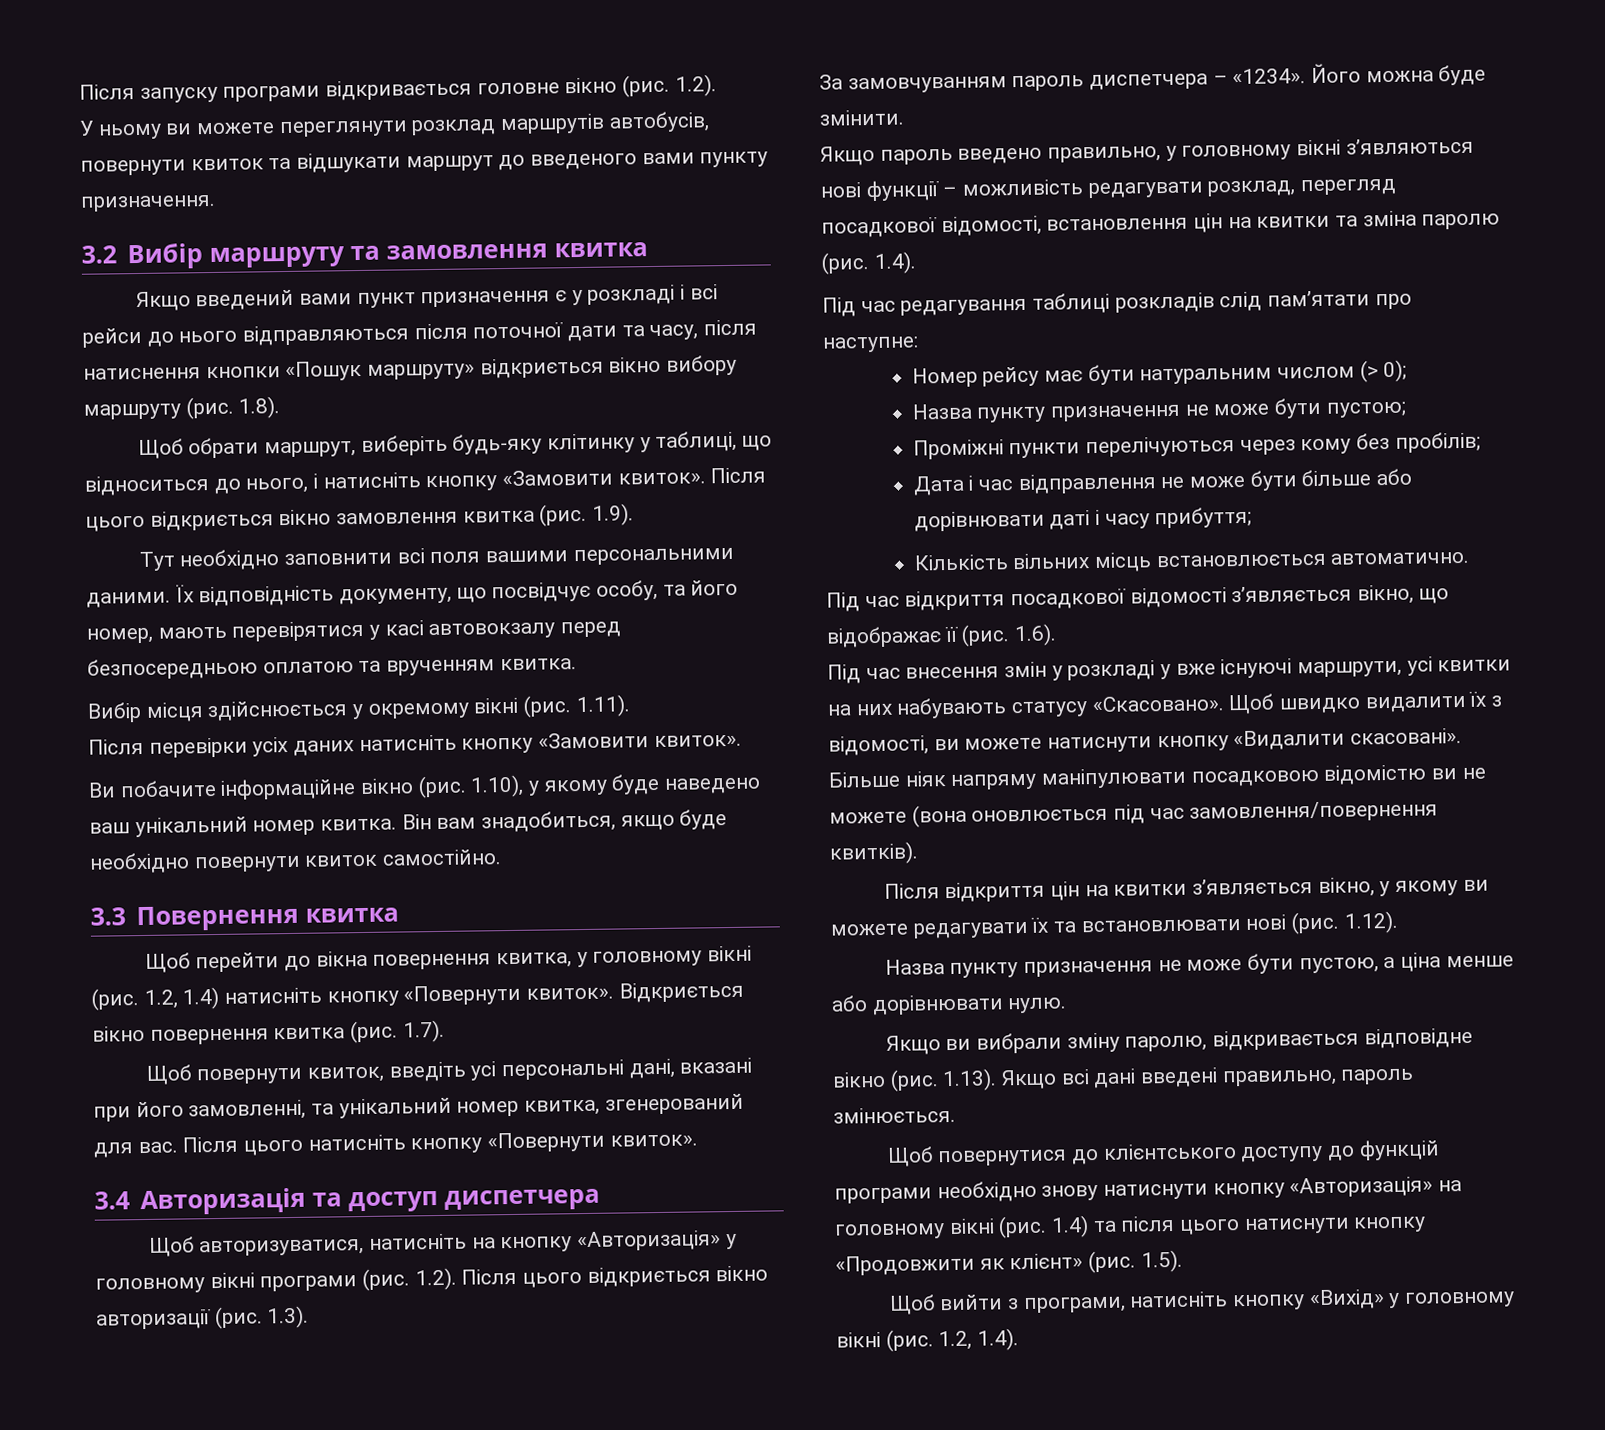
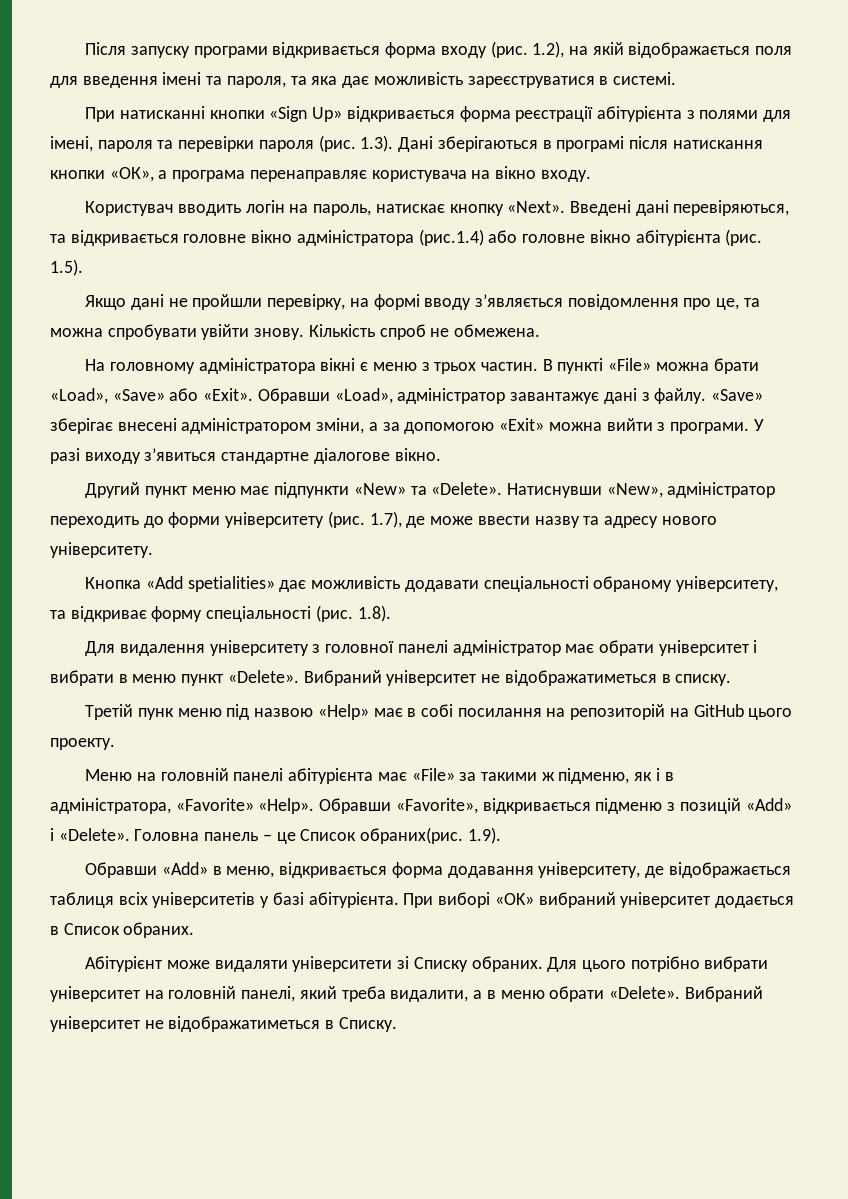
- Після запуску програми відкривається головне вікно (рис. 1.2).
- У ньому ви можете переглянути розклад маршрутів автобусів, повернути квиток та відшукати маршрут до введеного вами пункту призначення.
- 3.2 Вибір маршруту та замовлення квитка
- Якщо введений вами пункт призначення є у розкладі і всі рейси до нього відправляються після поточної дати та часу, після натиснення кнопки «Пошук маршруту» відкриється вікно вибору маршруту (рис. 1.8).
- Щоб обрати маршрут, виберіть будь-яку клітинку у таблиці, що відноситься до нього, і натисніть кнопку «Замовити квиток». Після цього відкриється вікно замовлення квитка (рис. 1.9).
- Тут необхідно заповнити всі поля вашими персональними даними. Їх відповідність документу, що посвідчує особу, та його номер, мають перевірятися у касі автовокзалу перед безпосередньою оплатою та врученням квитка.
- Вибір місця здійснюється у окремому вікні (рис. 1.11).
- Після перевірки усіх даних натисніть кнопку «Замовити квиток».
- Ви побачите інформаційне вікно (рис. 1.10), у якому буде наведено ваш унікальний номер квитка. Він вам знадобиться, якщо буде необхідно повернути квиток самостійно.
- 3.3 Повернення квитка
- Щоб перейти до вікна повернення квитка, у головному вікні (рис. 1.2, 1.4) натисніть кнопку «Повернути квиток». Відкриється вікно повернення квитка (рис. 1.7).
- Щоб повернути квиток, введіть усі персональні дані, вказані при його замовленні, та унікальний номер квитка, згенерований для вас. Після цього натисніть кнопку «Повернути квиток».
- 3.4 Авторизація та доступ диспетчера
- Щоб авторизуватися, натисніть на кнопку «Авторизація» у головному вікні програми (рис. 1.2). Після цього відкриється вікно авторизації (рис. 1.3).
- За замовчуванням пароль диспетчера – «1234». Його можна буде змінити.
- Якщо пароль введено правильно, у головному вікні з’являються нові функції – можливість редагувати розклад, перегляд посадкової відомості, встановлення цін на квитки та зміна паролю (рис. 1.4).
- Під час редагування таблиці розкладів слід пам’ятати про наступне:
- Номер рейсу має бути натуральним числом (> 0);
- Назва пункту призначення не може бути пустою;
- Проміжні пункти перелічуються через кому без пробілів;
- Дата і час відправлення не може бути більше або дорівнювати даті і часу прибуття;
- Кількість вільних місць встановлюється автоматично.
- Під час відкриття посадкової відомості з’являється вікно, що відображає її (рис. 1.6).
- Під час внесення змін у розкладі у вже існуючі маршрути, усі квитки на них набувають статусу «Скасовано». Щоб швидко видалити їх з відомості, ви можете натиснути кнопку «Видалити скасовані». Більше ніяк напряму маніпулювати посадковою відомістю ви не можете (вона оновлюється під час замовлення/повернення квитків).
- Після відкриття цін на квитки з’являється вікно, у якому ви можете редагувати їх та встановлювати нові (рис. 1.12).
- Назва пункту призначення не може бути пустою, а ціна менше або дорівнювати нулю.
- Якщо ви вибрали зміну паролю, відкривається відповідне вікно (рис. 1.13). Якщо всі дані введені правильно, пароль змінюється.
- Щоб повернутися до клієнтського доступу до функцій програми необхідно знову натиснути кнопку «Авторизація» на головному вікні (рис. 1.4) та після цього натиснути кнопку «Продовжити як клієнт» (рис. 1.5).
- Щоб вийти з програми, натисніть кнопку «Вихід» у головному вікні (рис. 1.2, 1.4).
+ Після запуску програми відкривається форма входу (рис. 1.2), на якій відображається поля для введення імені та пароля, та яка дає можливість зареєструватися в системі.
+ При натисканні кнопки «Sign Up» відкривається форма реєстрації абітурієнта з полями для імені, пароля та перевірки пароля (рис. 1.3). Дані зберігаються в програмі після натискання кнопки «ОК», а програма перенаправляє користувача на вікно входу.
+ Користувач вводить логін на пароль, натискає кнопку «Next». Введені дані перевіряються, та відкривається головне вікно адміністратора (рис.1.4) або головне вікно абітурієнта (рис. 1.5).
+ Якщо дані не пройшли перевірку, на формі вводу з’являється повідомлення про це, та можна спробувати увійти знову. Кількість спроб не обмежена.
+ На головному адміністратора вікні є меню з трьох частин. В пункті «File» можна брати «Load», «Save» або «Exit». Обравши «Load», адміністратор завантажує дані з файлу. «Save» зберігає внесені адміністратором зміни, а за допомогою «Exit» можна вийти з програми. У разі виходу з’явиться стандартне діалогове вікно.
+ Другий пункт меню має підпункти «New» та «Delete». Натиснувши «New», адміністратор переходить до форми університету (рис. 1.7), де може ввести назву та адресу нового університету.
+ Кнопка «Add spetialities» дає можливість додавати спеціальності обраному університету, та відкриває форму спеціальності (рис. 1.8).
+ Для видалення університету з головної панелі адміністратор має обрати університет і вибрати в меню пункт «Delete». Вибраний університет не відображатиметься в списку.
+ Третій пунк меню під назвою «Help» має в собі посилання на репозиторій на GitHub цього проекту.
+ Меню на головній панелі абітурієнта має «File» за такими ж підменю, як і в адміністратора, «Favorite» «Help». Обравши «Favorite», відкривається підменю з позицій «Add» і «Delete». Головна панель – це Список обраних(рис. 1.9).
+ Обравши «Add» в меню, відкривається форма додавання університету, де відображається таблиця всіх університетів у базі абітурієнта. При виборі «OK» вибраний університет додається в Список обраних.
+ Абітурієнт може видаляти університети зі Списку обраних. Для цього потрібно вибрати університет на головній панелі, який треба видалити, а в меню обрати «Delete». Вибраний університет не відображатиметься в Списку.

